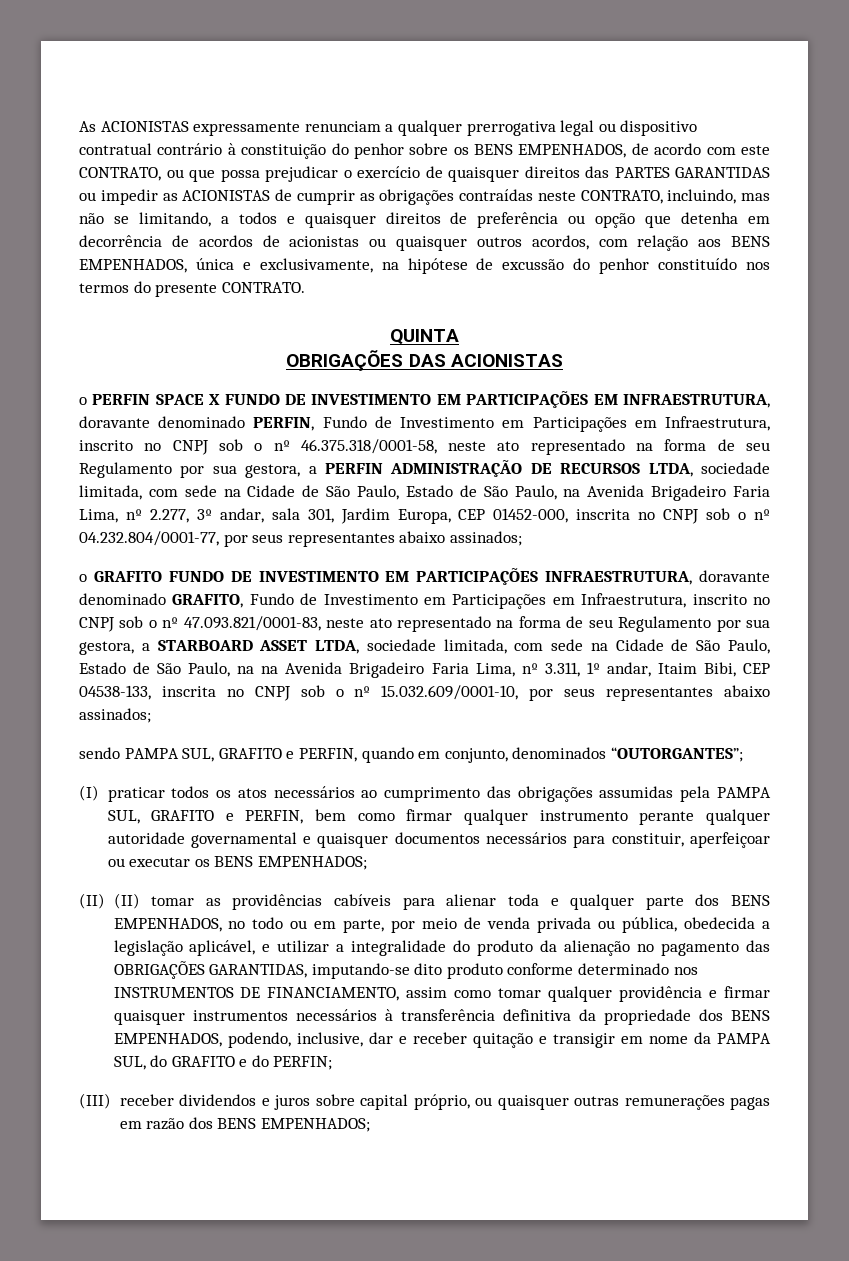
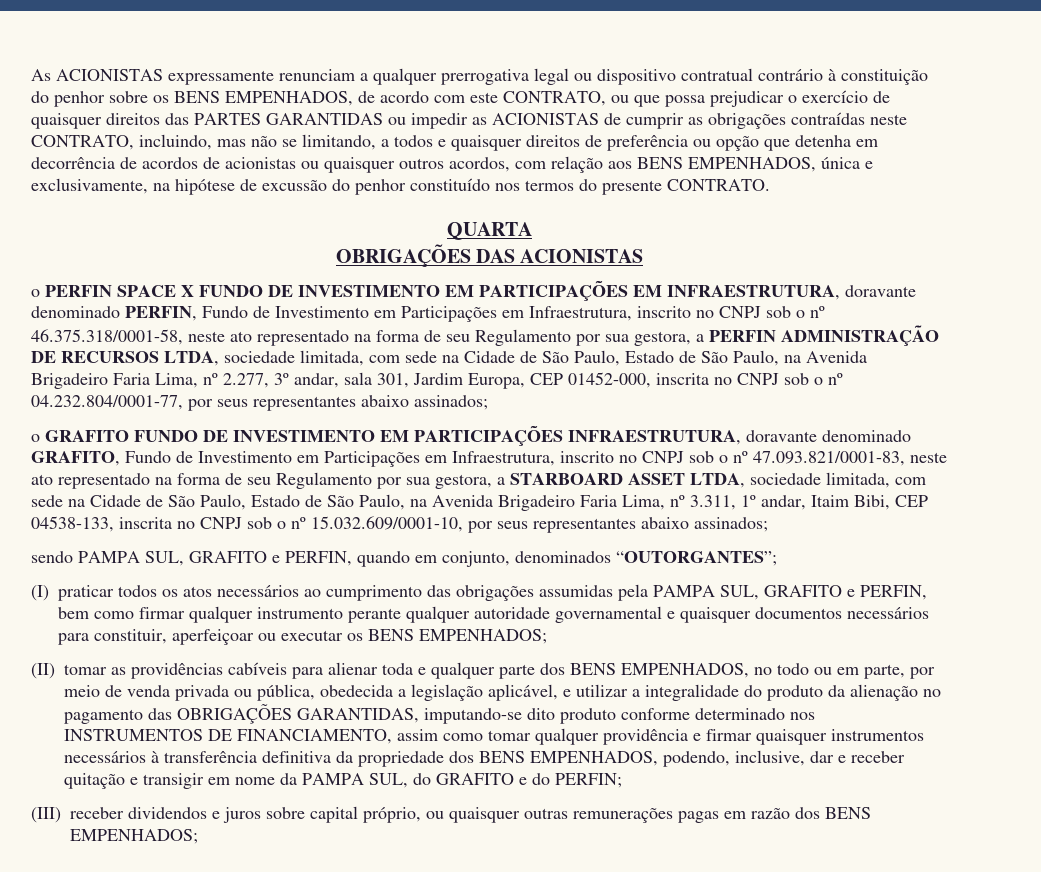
- QUINTA
+ QUARTA
- o GRAFITO FUNDO DE INVESTIMENTO EM PARTICIPAÇÕES INFRAESTRUTURA, doravante denominado GRAFITO, Fundo de Investimento em Participações em Infraestrutura, inscrito no CNPJ sob o nº 47.093.821/0001-83, neste ato representado na forma de seu Regulamento por sua gestora, a STARBOARD ASSET LTDA, sociedade limitada, com sede na Cidade de São Paulo, Estado de São Paulo, na na Avenida Brigadeiro Faria Lima, nº 3.311, 1º andar, Itaim Bibi, CEP 04538-133, inscrita no CNPJ sob o nº 15.032.609/0001-10, por seus representantes abaixo assinados;
+ o GRAFITO FUNDO DE INVESTIMENTO EM PARTICIPAÇÕES INFRAESTRUTURA, doravante denominado GRAFITO, Fundo de Investimento em Participações em Infraestrutura, inscrito no CNPJ sob o nº 47.093.821/0001-83, neste ato representado na forma de seu Regulamento por sua gestora, a STARBOARD ASSET LTDA, sociedade limitada, com sede na Cidade de São Paulo, Estado de São Paulo, na Avenida Brigadeiro Faria Lima, nº 3.311, 1º andar, Itaim Bibi, CEP 04538-133, inscrita no CNPJ sob o nº 15.032.609/0001-10, por seus representantes abaixo assinados;
- (II) (II) tomar as providências cabíveis para alienar toda e qualquer parte dos BENS EMPENHADOS, no todo ou em parte, por meio de venda privada ou pública, obedecida a legislação aplicável, e utilizar a integralidade do produto da alienação no pagamento das OBRIGAÇÕES GARANTIDAS, imputando-se dito produto conforme determinado nos INSTRUMENTOS DE FINANCIAMENTO, assim como tomar qualquer providência e firmar quaisquer instrumentos necessários à transferência definitiva da propriedade dos BENS EMPENHADOS, podendo, inclusive, dar e receber quitação e transigir em nome da PAMPA SUL, do GRAFITO e do PERFIN;
+ (II) tomar as providências cabíveis para alienar toda e qualquer parte dos BENS EMPENHADOS, no todo ou em parte, por meio de venda privada ou pública, obedecida a legislação aplicável, e utilizar a integralidade do produto da alienação no pagamento das OBRIGAÇÕES GARANTIDAS, imputando-se dito produto conforme determinado nos INSTRUMENTOS DE FINANCIAMENTO, assim como tomar qualquer providência e firmar quaisquer instrumentos necessários à transferência definitiva da propriedade dos BENS EMPENHADOS, podendo, inclusive, dar e receber quitação e transigir em nome da PAMPA SUL, do GRAFITO e do PERFIN;

